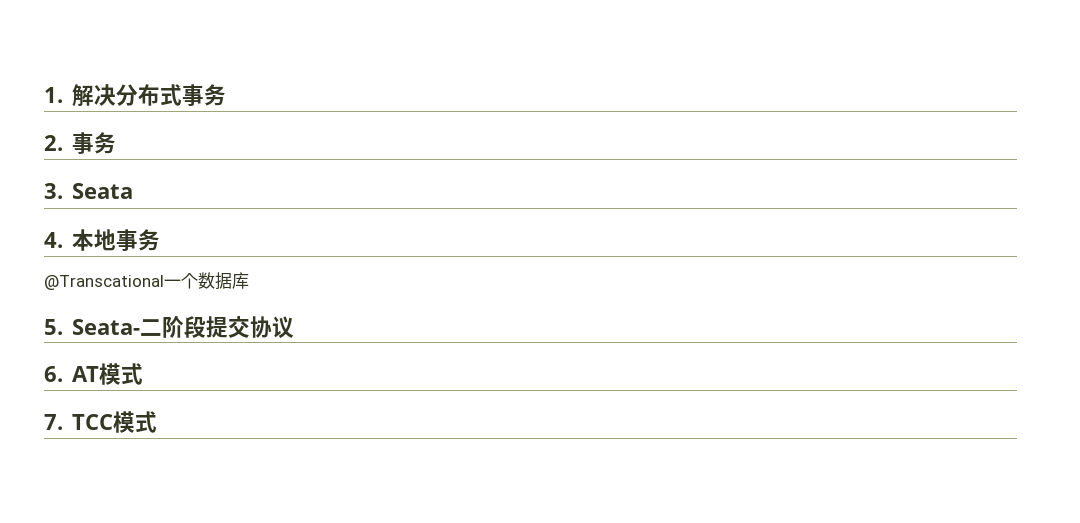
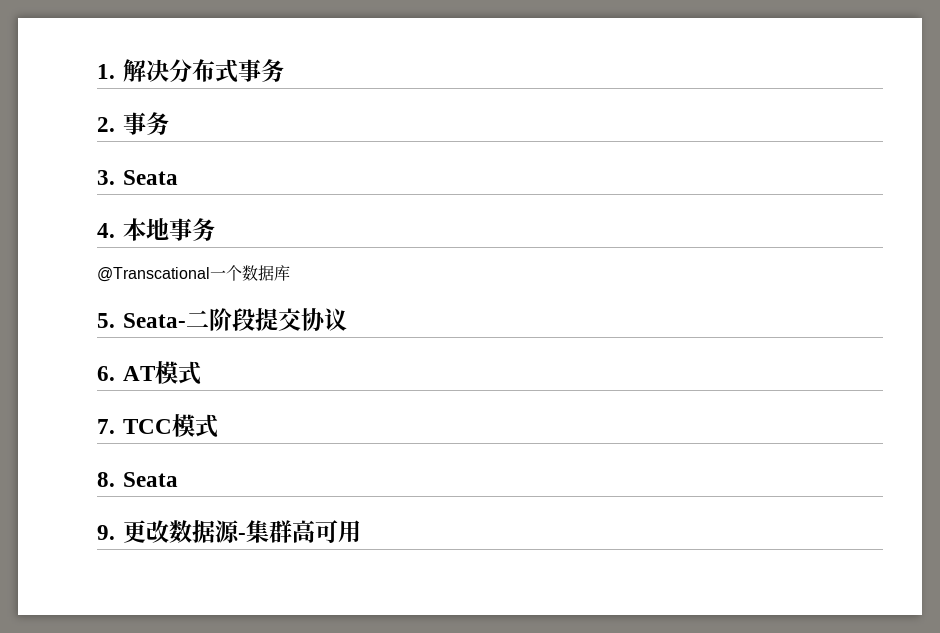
+ 8. Seata
+ 9.更改数据源-集群高可用

